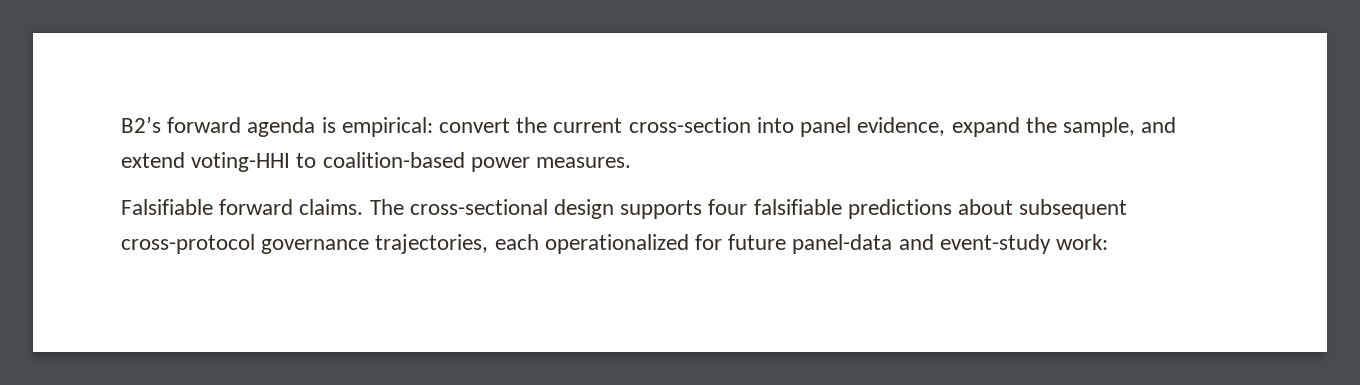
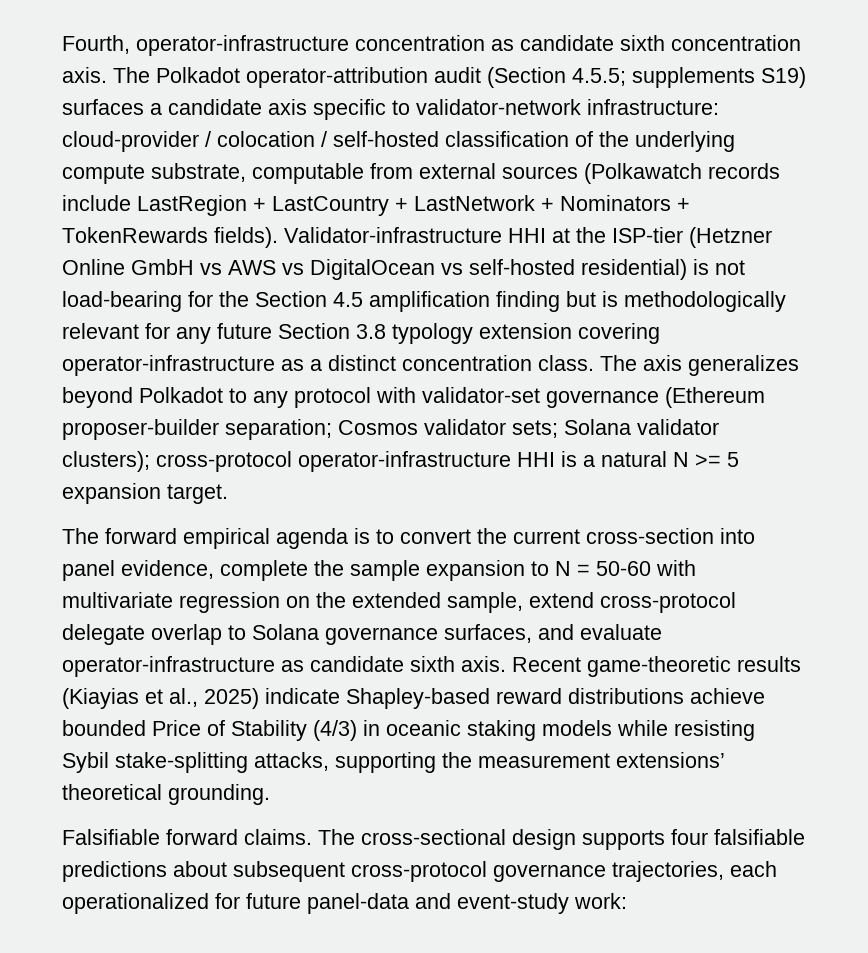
- B2’s forward agenda is empirical: convert the current cross-section into panel evidence, expand the sample, and extend voting-HHI to coalition-based power measures.
+ Fourth, operator-infrastructure concentration as candidate sixth concentration axis. The Polkadot operator-attribution audit (Section 4.5.5; supplements S19) surfaces a candidate axis specific to validator-network infrastructure: cloud-provider / colocation / self-hosted classification of the underlying compute substrate, computable from external sources (Polkawatch records include LastRegion + LastCountry + LastNetwork + Nominators + TokenRewards fields). Validator-infrastructure HHI at the ISP-tier (Hetzner Online GmbH vs AWS vs DigitalOcean vs self-hosted residential) is not load-bearing for the Section 4.5 amplification finding but is methodologically relevant for any future Section 3.8 typology extension covering operator-infrastructure as a distinct concentration class. The axis generalizes beyond Polkadot to any protocol with validator-set governance (Ethereum proposer-builder separation; Cosmos validator sets; Solana validator clusters); cross-protocol operator-infrastructure HHI is a natural N >= 5 expansion target.
+ The forward empirical agenda is to convert the current cross-section into panel evidence, complete the sample expansion to N = 50-60 with multivariate regression on the extended sample, extend cross-protocol delegate overlap to Solana governance surfaces, and evaluate operator-infrastructure as candidate sixth axis. Recent game-theoretic results (Kiayias et al., 2025) indicate Shapley-based reward distributions achieve bounded Price of Stability (4/3) in oceanic staking models while resisting Sybil stake-splitting attacks, supporting the measurement extensions’ theoretical grounding.

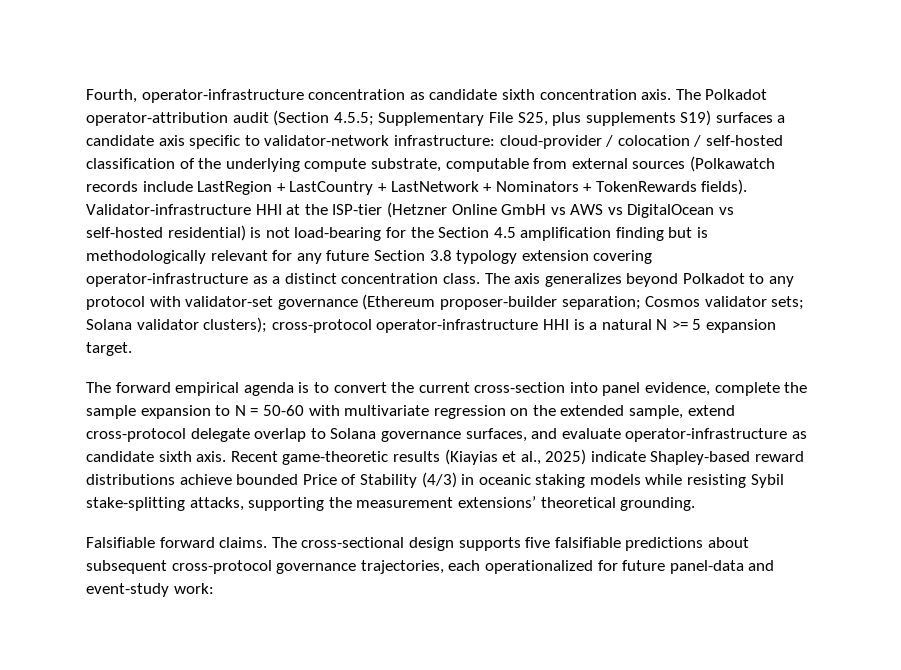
- The Polkadot operator-attribution audit (Section 4.5.5; supplements S19) surfaces a candidate axis specific to validator-network infrastructure: cloud-provider / colocation / self-hosted classification of the underlying compute substrate, computable from external sources (Polkawatch records include LastRegion + LastCountry + LastNetwork + Nominators + TokenRewards fields).
+ The Polkadot operator-attribution audit (Section 4.5.5; Supplementary File S25, plus supplements S19) surfaces a candidate axis specific to validator-network infrastructure: cloud-provider / colocation / self-hosted classification of the underlying compute substrate, computable from external sources (Polkawatch records include LastRegion + LastCountry + LastNetwork + Nominators + TokenRewards fields).
- The cross-sectional design supports four falsifiable predictions about subsequent cross-protocol governance trajectories, each operationalized for future panel-data and event-study work:
+ The cross-sectional design supports five falsifiable predictions about subsequent cross-protocol governance trajectories, each operationalized for future panel-data and event-study work:

